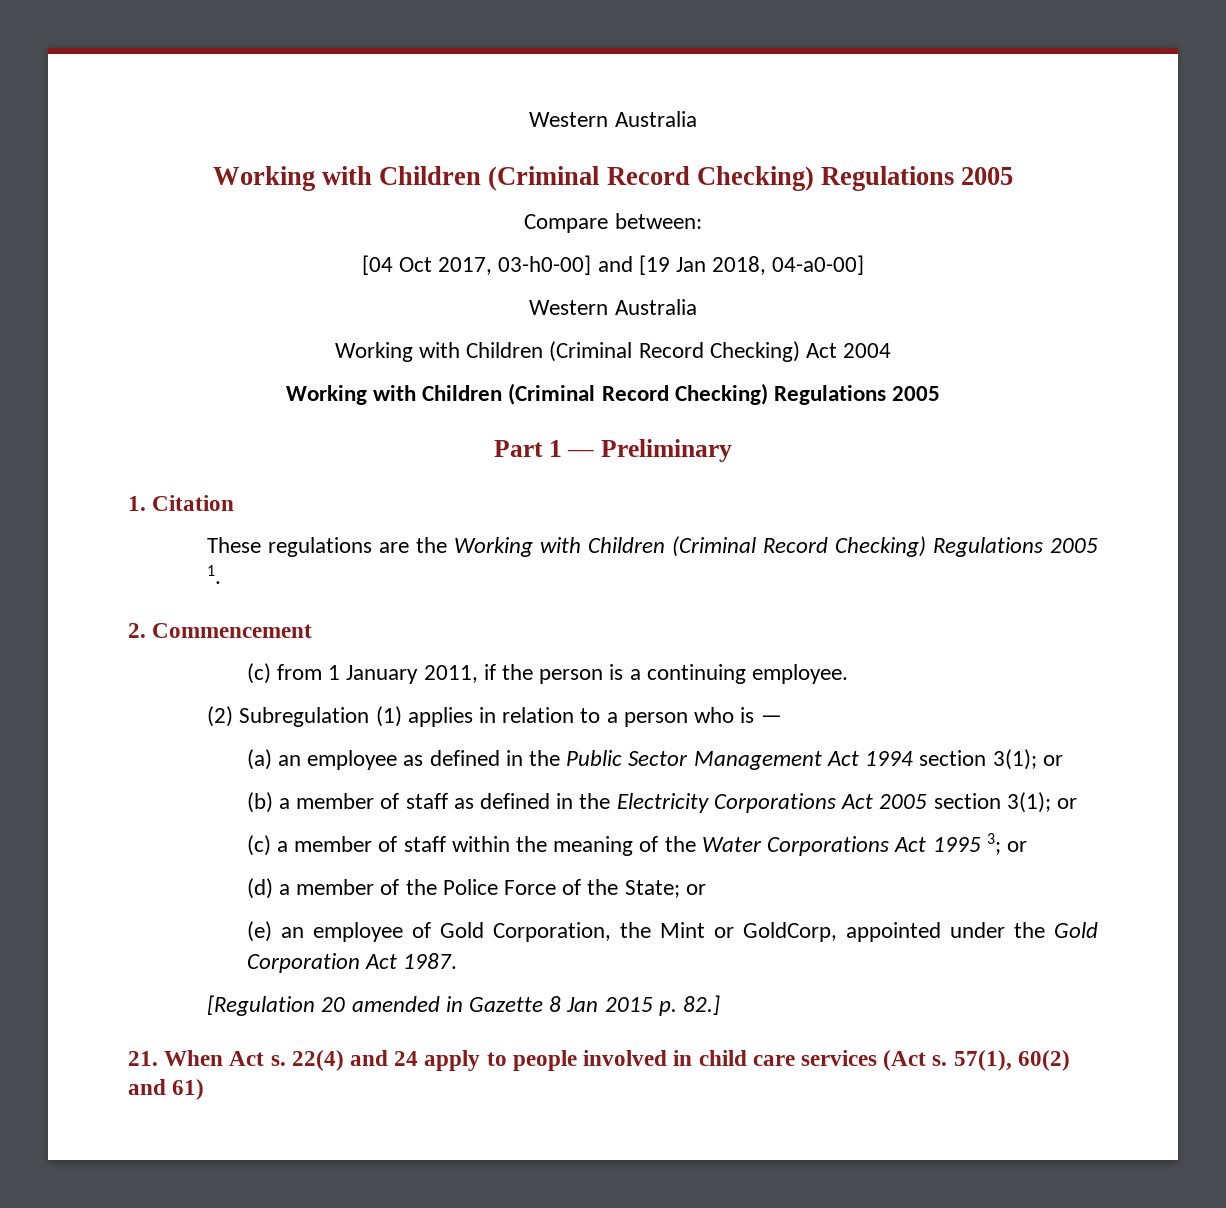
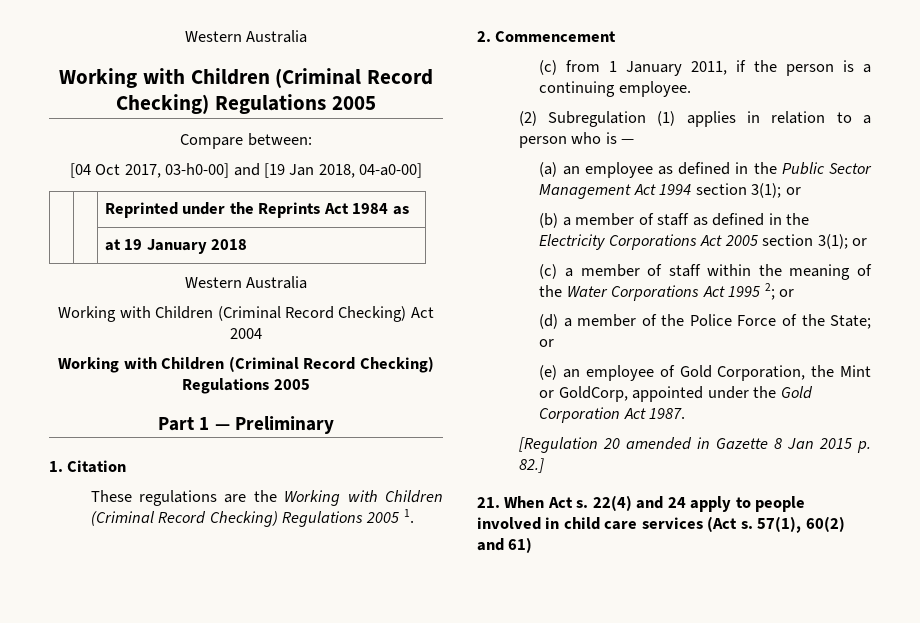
+ | | Reprinted under the Reprints Act 1984 as
+ | | at 19 January 2018
- (c) a member of staff within the meaning of the Water Corporations Act 1995 3; or
+ (c) a member of staff within the meaning of the Water Corporations Act 1995 2; or

